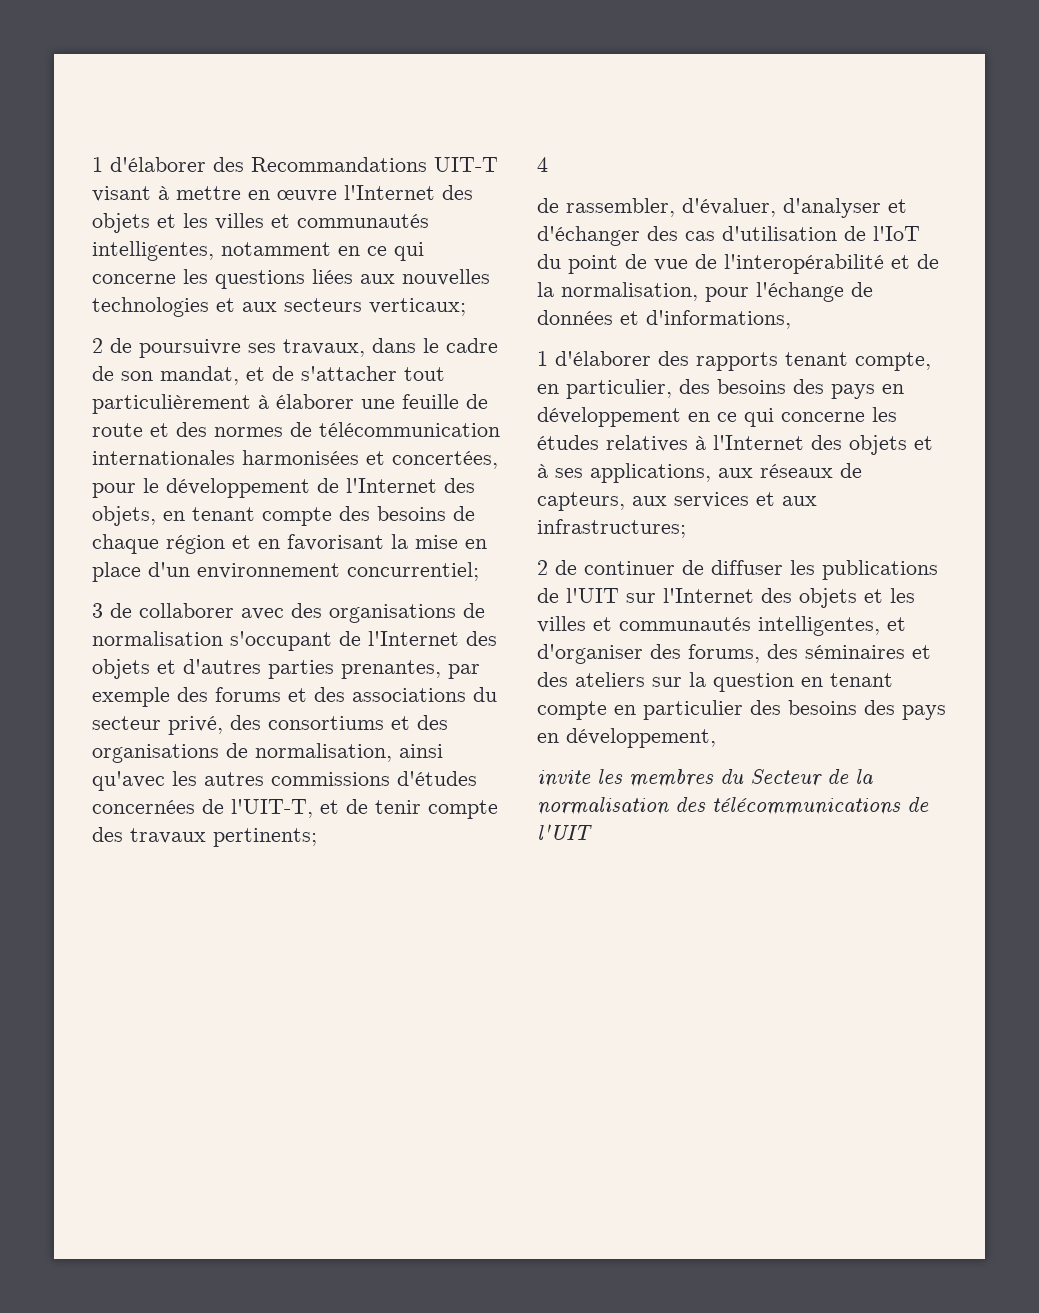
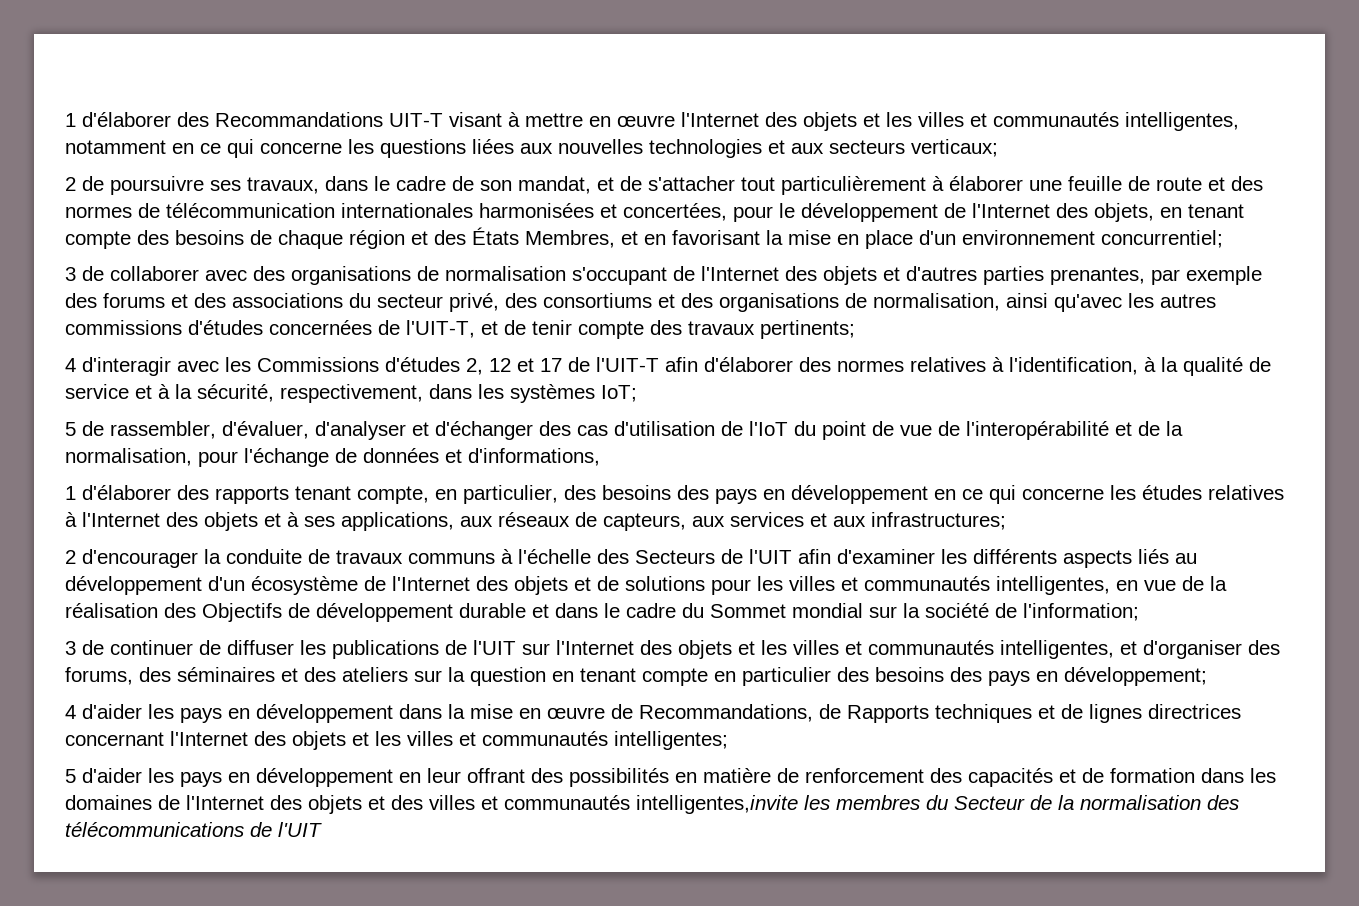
- 2 de poursuivre ses travaux, dans le cadre de son mandat, et de s'attacher tout particulièrement à élaborer une feuille de route et des normes de télécommunication internationales harmonisées et concertées, pour le développement de l'Internet des objets, en tenant compte des besoins de chaque région et en favorisant la mise en place d'un environnement concurrentiel;
+ 2 de poursuivre ses travaux, dans le cadre de son mandat, et de s'attacher tout particulièrement à élaborer une feuille de route et des normes de télécommunication internationales harmonisées et concertées, pour le développement de l'Internet des objets, en tenant compte des besoins de chaque région et des États Membres, et en favorisant la mise en place d'un environnement concurrentiel;
- 4
- de rassembler, d'évaluer, d'analyser et d'échanger des cas d'utilisation de l'IoT du point de vue de l'interopérabilité et de la normalisation, pour l'échange de données et d'informations,
+ 4 d'interagir avec les Commissions d'études 2, 12 et 17 de l'UIT-T afin d'élaborer des normes relatives à l'identification, à la qualité de service et à la sécurité, respectivement, dans les systèmes IoT;
+ 5 de rassembler, d'évaluer, d'analyser et d'échanger des cas d'utilisation de l'IoT du point de vue de l'interopérabilité et de la normalisation, pour l'échange de données et d'informations,
- 2 de continuer de diffuser les publications de l'UIT sur l'Internet des objets et les villes et communautés intelligentes, et d'organiser des forums, des séminaires et des ateliers sur la question en tenant compte en particulier des besoins des pays en développement,
- invite les membres du Secteur de la normalisation des télécommunications de l'UIT
+ 2 d'encourager la conduite de travaux communs à l'échelle des Secteurs de l'UIT afin d'examiner les différents aspects liés au développement d'un écosystème de l'Internet des objets et de solutions pour les villes et communautés intelligentes, en vue de la réalisation des Objectifs de développement durable et dans le cadre du Sommet mondial sur la société de l'information;
+ 3 de continuer de diffuser les publications de l'UIT sur l'Internet des objets et les villes et communautés intelligentes, et d'organiser des forums, des séminaires et des ateliers sur la question en tenant compte en particulier des besoins des pays en développement;
+ 4 d'aider les pays en développement dans la mise en œuvre de Recommandations, de Rapports techniques et de lignes directrices concernant l'Internet des objets et les villes et communautés intelligentes;
+ 5 d'aider les pays en développement en leur offrant des possibilités en matière de renforcement des capacités et de formation dans les domaines de l'Internet des objets et des villes et communautés intelligentes,invite les membres du Secteur de la normalisation des télécommunications de l'UIT

